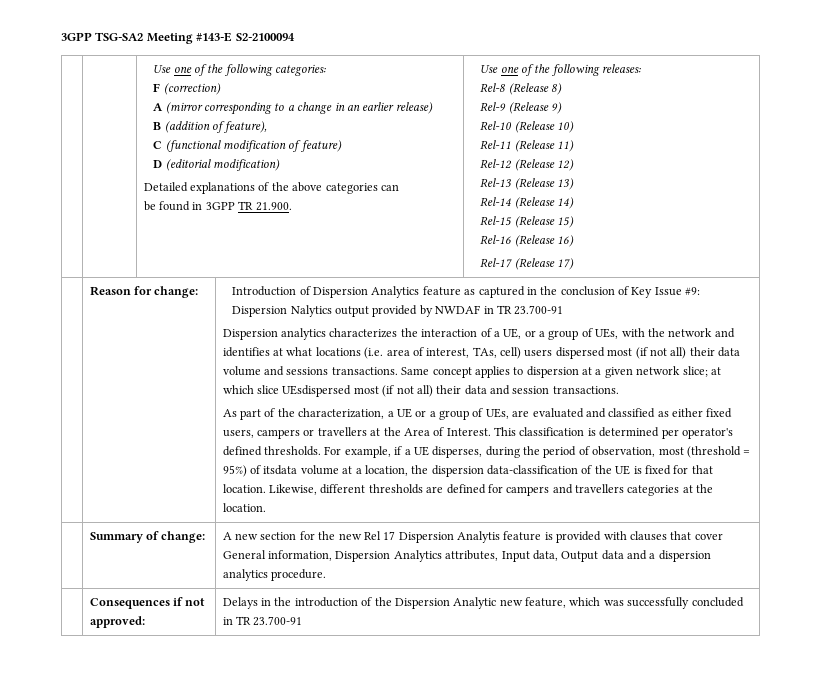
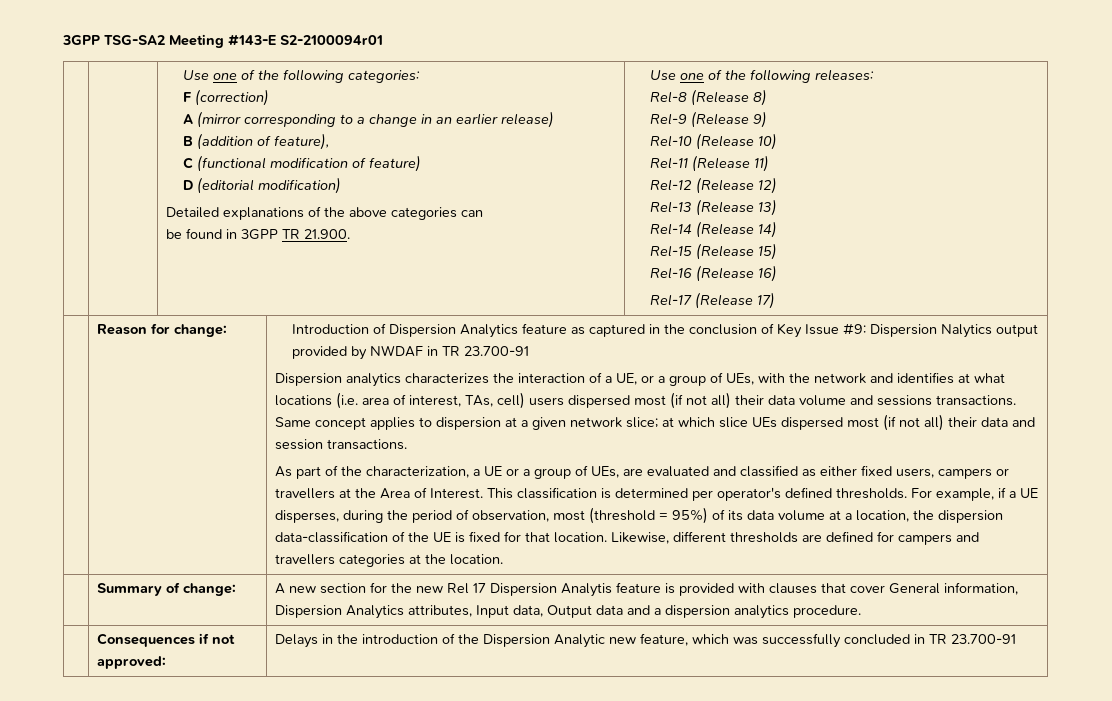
- 3GPP TSG-SA2 Meeting #143-E S2-2100094
+ 3GPP TSG-SA2 Meeting #143-E S2-2100094r01
- Same concept applies to dispersion at a given network slice; at which slice UEsdispersed most (if not all) their data and session transactions.
+ Same concept applies to dispersion at a given network slice; at which slice UEs dispersed most (if not all) their data and session transactions.
- For example, if a UE disperses, during the period of observation, most (threshold = 95%) of itsdata volume at a location, the dispersion data-classification of the UE is fixed for that location.
+ For example, if a UE disperses, during the period of observation, most (threshold = 95%) of its data volume at a location, the dispersion data-classification of the UE is fixed for that location.

